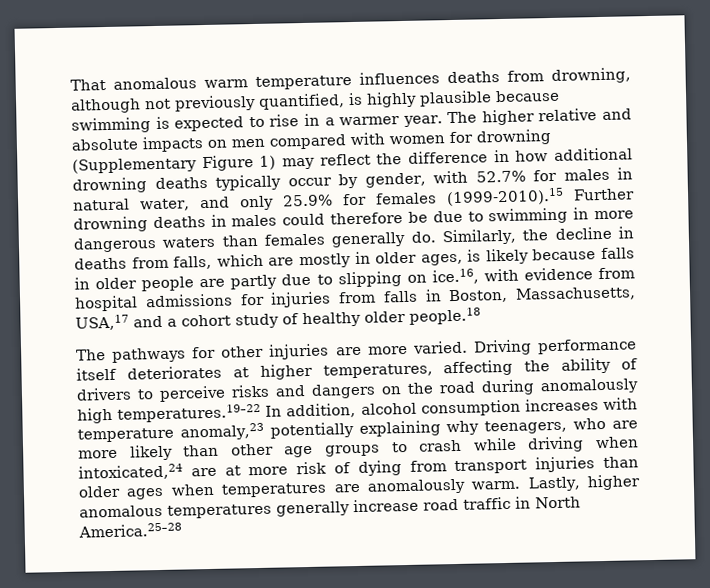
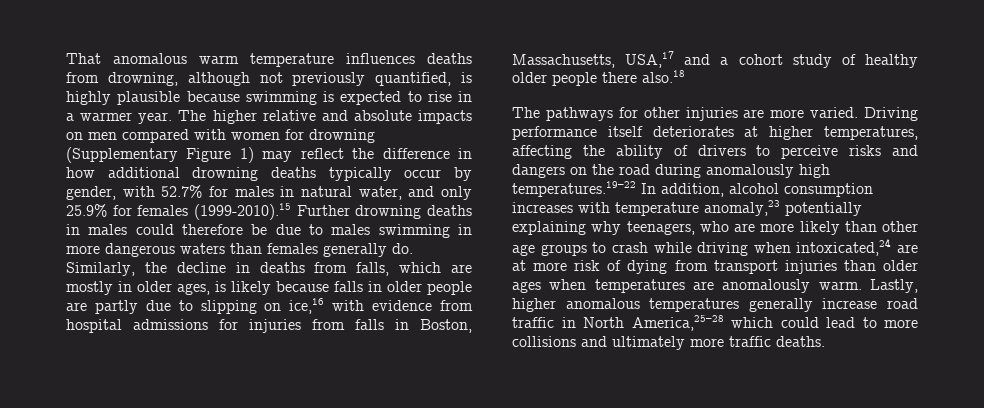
- The higher relative and absolute impacts on men compared with women for drowning (Supplementary Figure 1) may reflect the difference in how additional drowning deaths typically occur by gender, with 52.7% for males in natural water, and only 25.9% for females (1999-2010).15 Further drowning deaths in males could therefore be due to swimming in more dangerous waters than females generally do.
+ The higher relative and absolute impacts on men compared with women for drowning (Supplementary Figure 1) may reflect the difference in how additional drowning deaths typically occur by gender, with 52.7% for males in natural water, and only 25.9% for females (1999-2010).15 Further drowning deaths in males could therefore be due to males swimming in more dangerous waters than females generally do.
- Similarly, the decline in deaths from falls, which are mostly in older ages, is likely because falls in older people are partly due to slipping on ice.16, with evidence from hospital admissions for injuries from falls in Boston, Massachusetts, USA,17 and a cohort study of healthy older people.18
+ Similarly, the decline in deaths from falls, which are mostly in older ages, is likely because falls in older people are partly due to slipping on ice,16 with evidence from hospital admissions for injuries from falls in Boston, Massachusetts, USA,17 and a cohort study of healthy older people there also.18
- Lastly, higher anomalous temperatures generally increase road traffic in North America.25–28
+ Lastly, higher anomalous temperatures generally increase road traffic in North America,25–28 which could lead to more collisions and ultimately more traffic deaths.

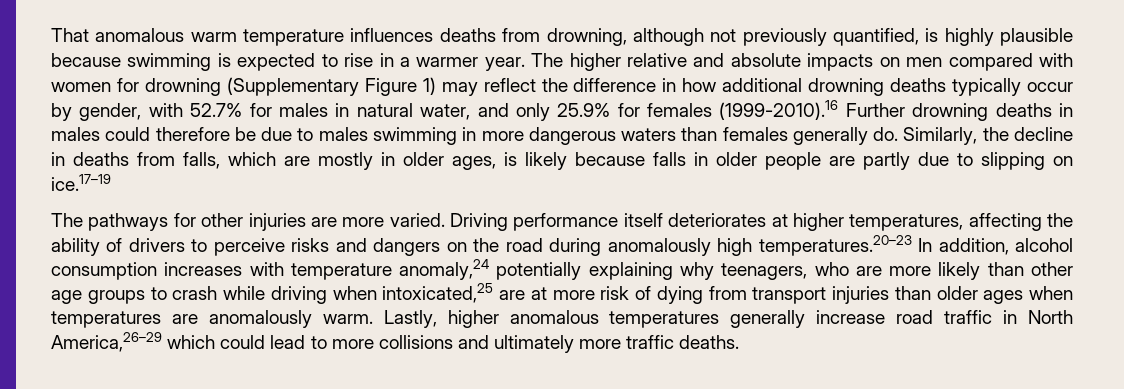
- The higher relative and absolute impacts on men compared with women for drowning (Supplementary Figure 1) may reflect the difference in how additional drowning deaths typically occur by gender, with 52.7% for males in natural water, and only 25.9% for females (1999-2010).15 Further drowning deaths in males could therefore be due to males swimming in more dangerous waters than females generally do.
+ The higher relative and absolute impacts on men compared with women for drowning (Supplementary Figure 1) may reflect the difference in how additional drowning deaths typically occur by gender, with 52.7% for males in natural water, and only 25.9% for females (1999-2010).16 Further drowning deaths in males could therefore be due to males swimming in more dangerous waters than females generally do.
- Similarly, the decline in deaths from falls, which are mostly in older ages, is likely because falls in older people are partly due to slipping on ice,16 with evidence from hospital admissions for injuries from falls in Boston, Massachusetts, USA,17 and a cohort study of healthy older people there also.18
+ Similarly, the decline in deaths from falls, which are mostly in older ages, is likely because falls in older people are partly due to slipping on ice.17–19
- Driving performance itself deteriorates at higher temperatures, affecting the ability of drivers to perceive risks and dangers on the road during anomalously high temperatures.19–22 In addition, alcohol consumption increases with temperature anomaly,23 potentially explaining why teenagers, who are more likely than other age groups to crash while driving when intoxicated,24 are at more risk of dying from transport injuries than older ages when temperatures are anomalously warm.
+ Driving performance itself deteriorates at higher temperatures, affecting the ability of drivers to perceive risks and dangers on the road during anomalously high temperatures.20–23 In addition, alcohol consumption increases with temperature anomaly,24 potentially explaining why teenagers, who are more likely than other age groups to crash while driving when intoxicated,25 are at more risk of dying from transport injuries than older ages when temperatures are anomalously warm.
- Lastly, higher anomalous temperatures generally increase road traffic in North America,25–28 which could lead to more collisions and ultimately more traffic deaths.
+ Lastly, higher anomalous temperatures generally increase road traffic in North America,26–29 which could lead to more collisions and ultimately more traffic deaths.

